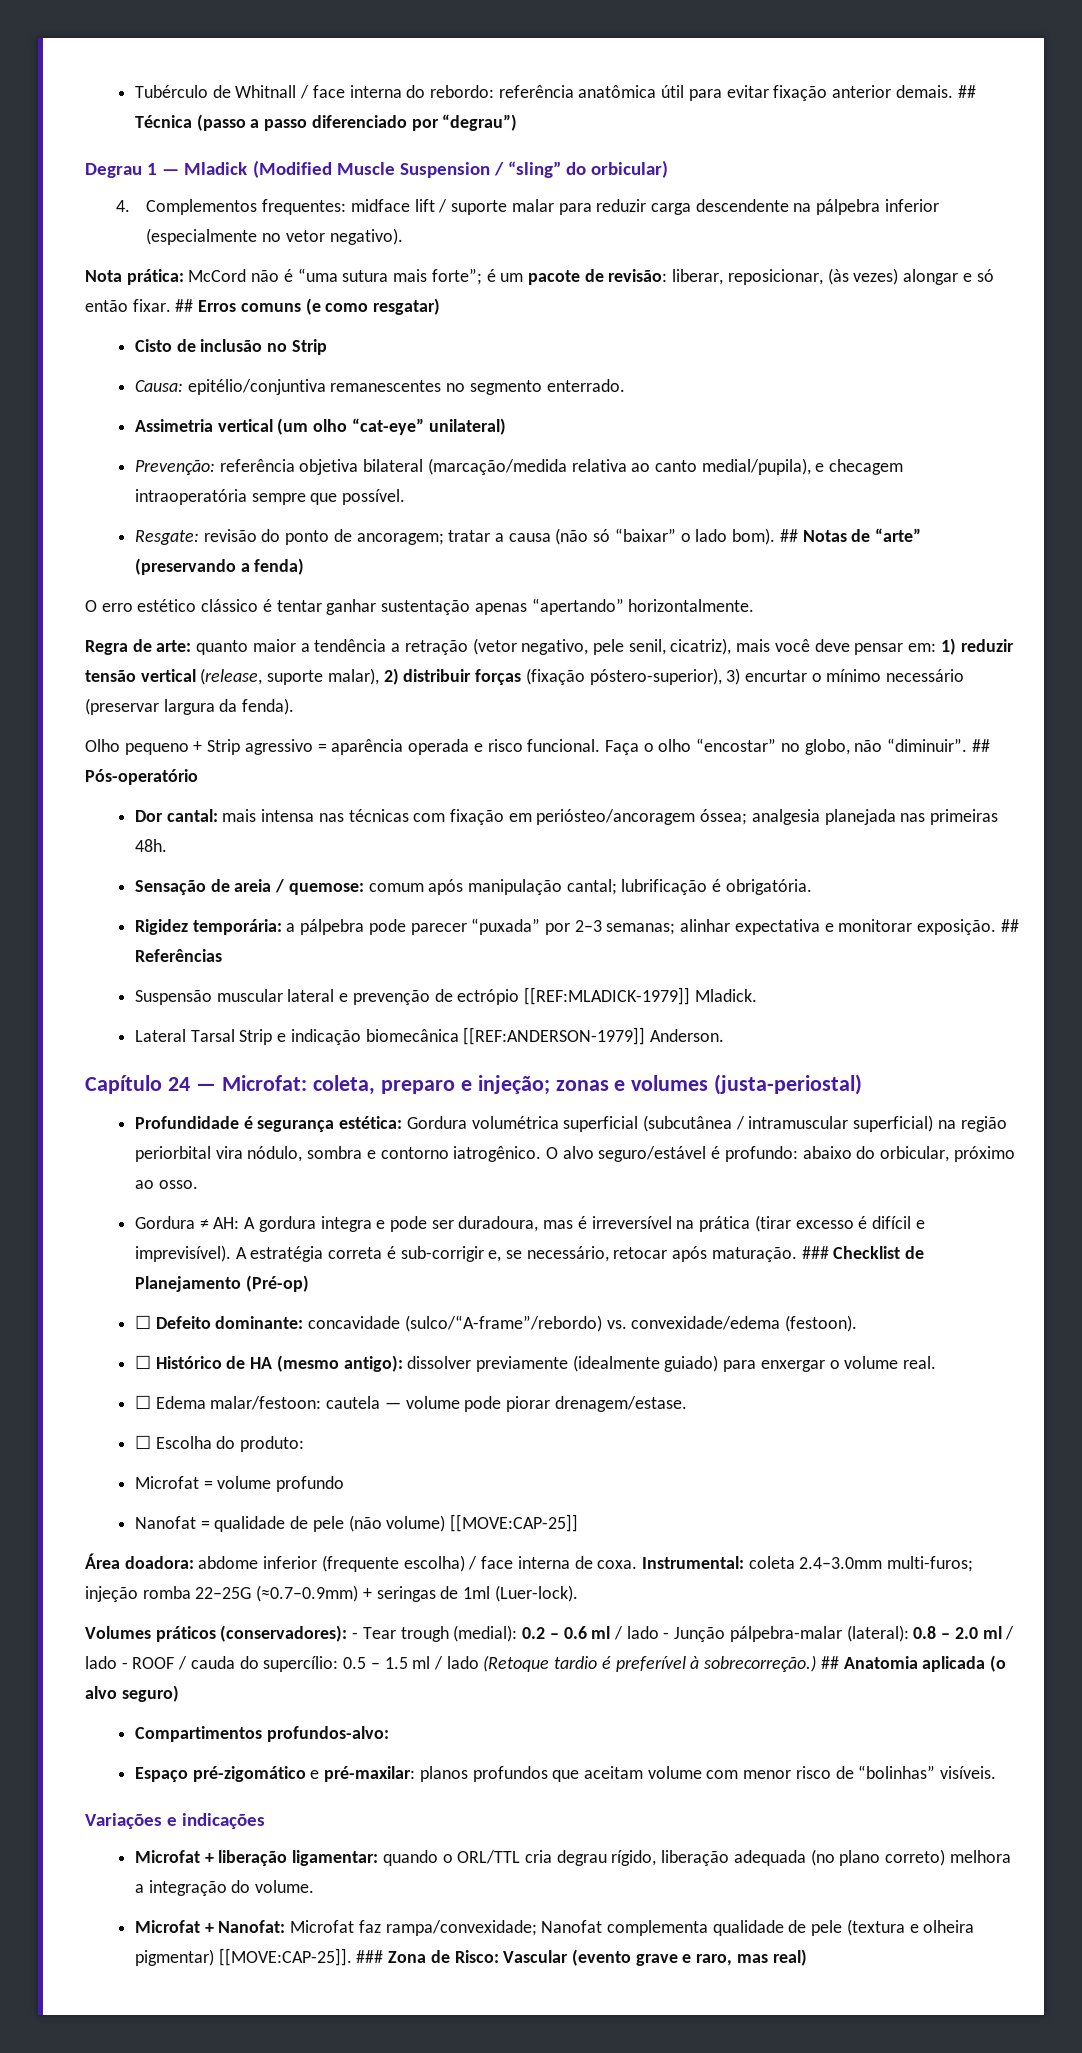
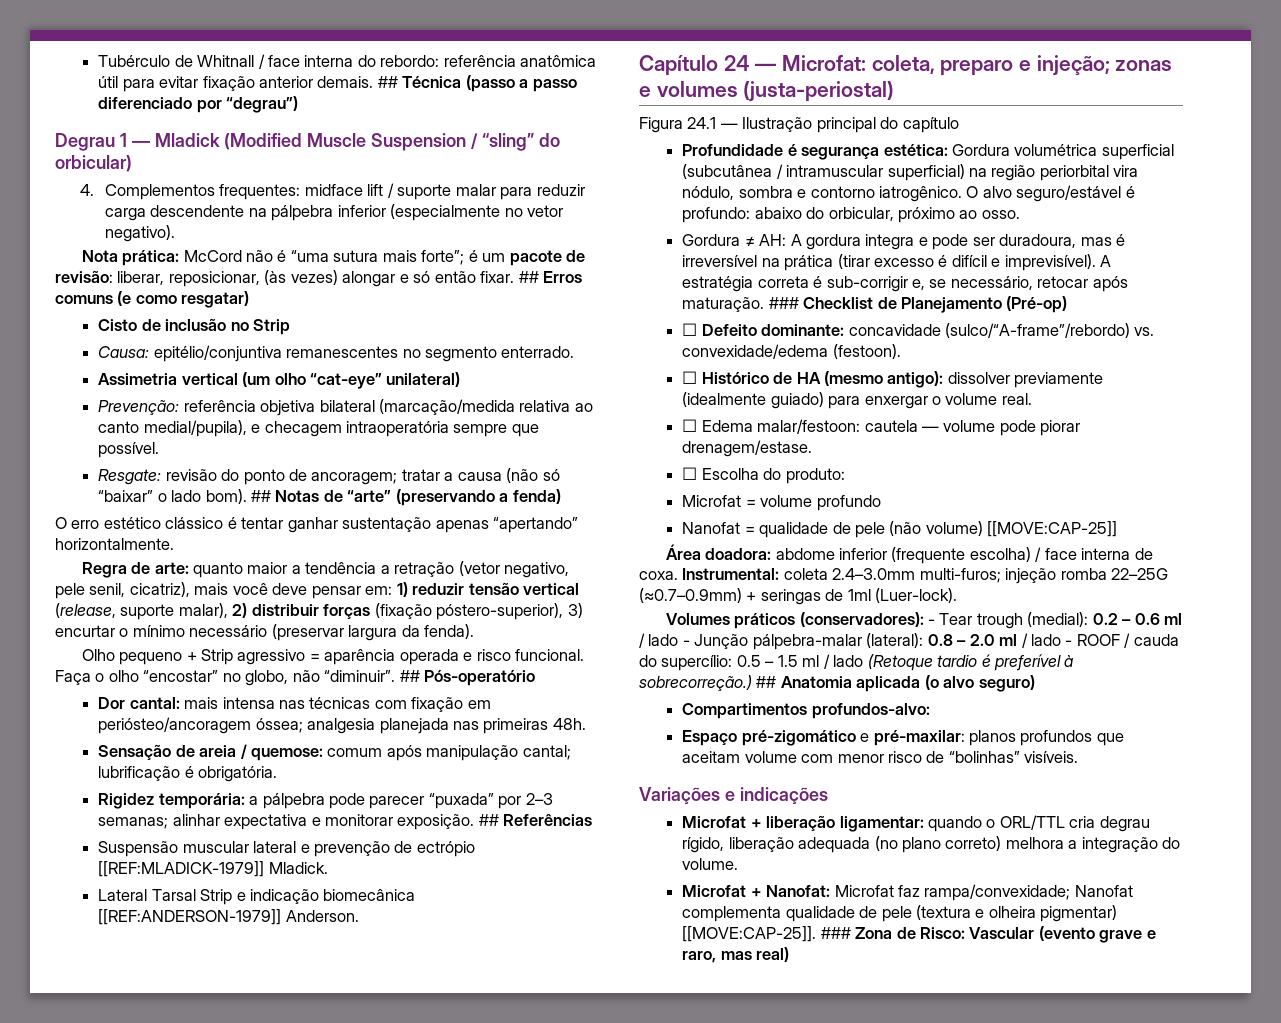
+ Figura 24.1 — Ilustração principal do capítulo

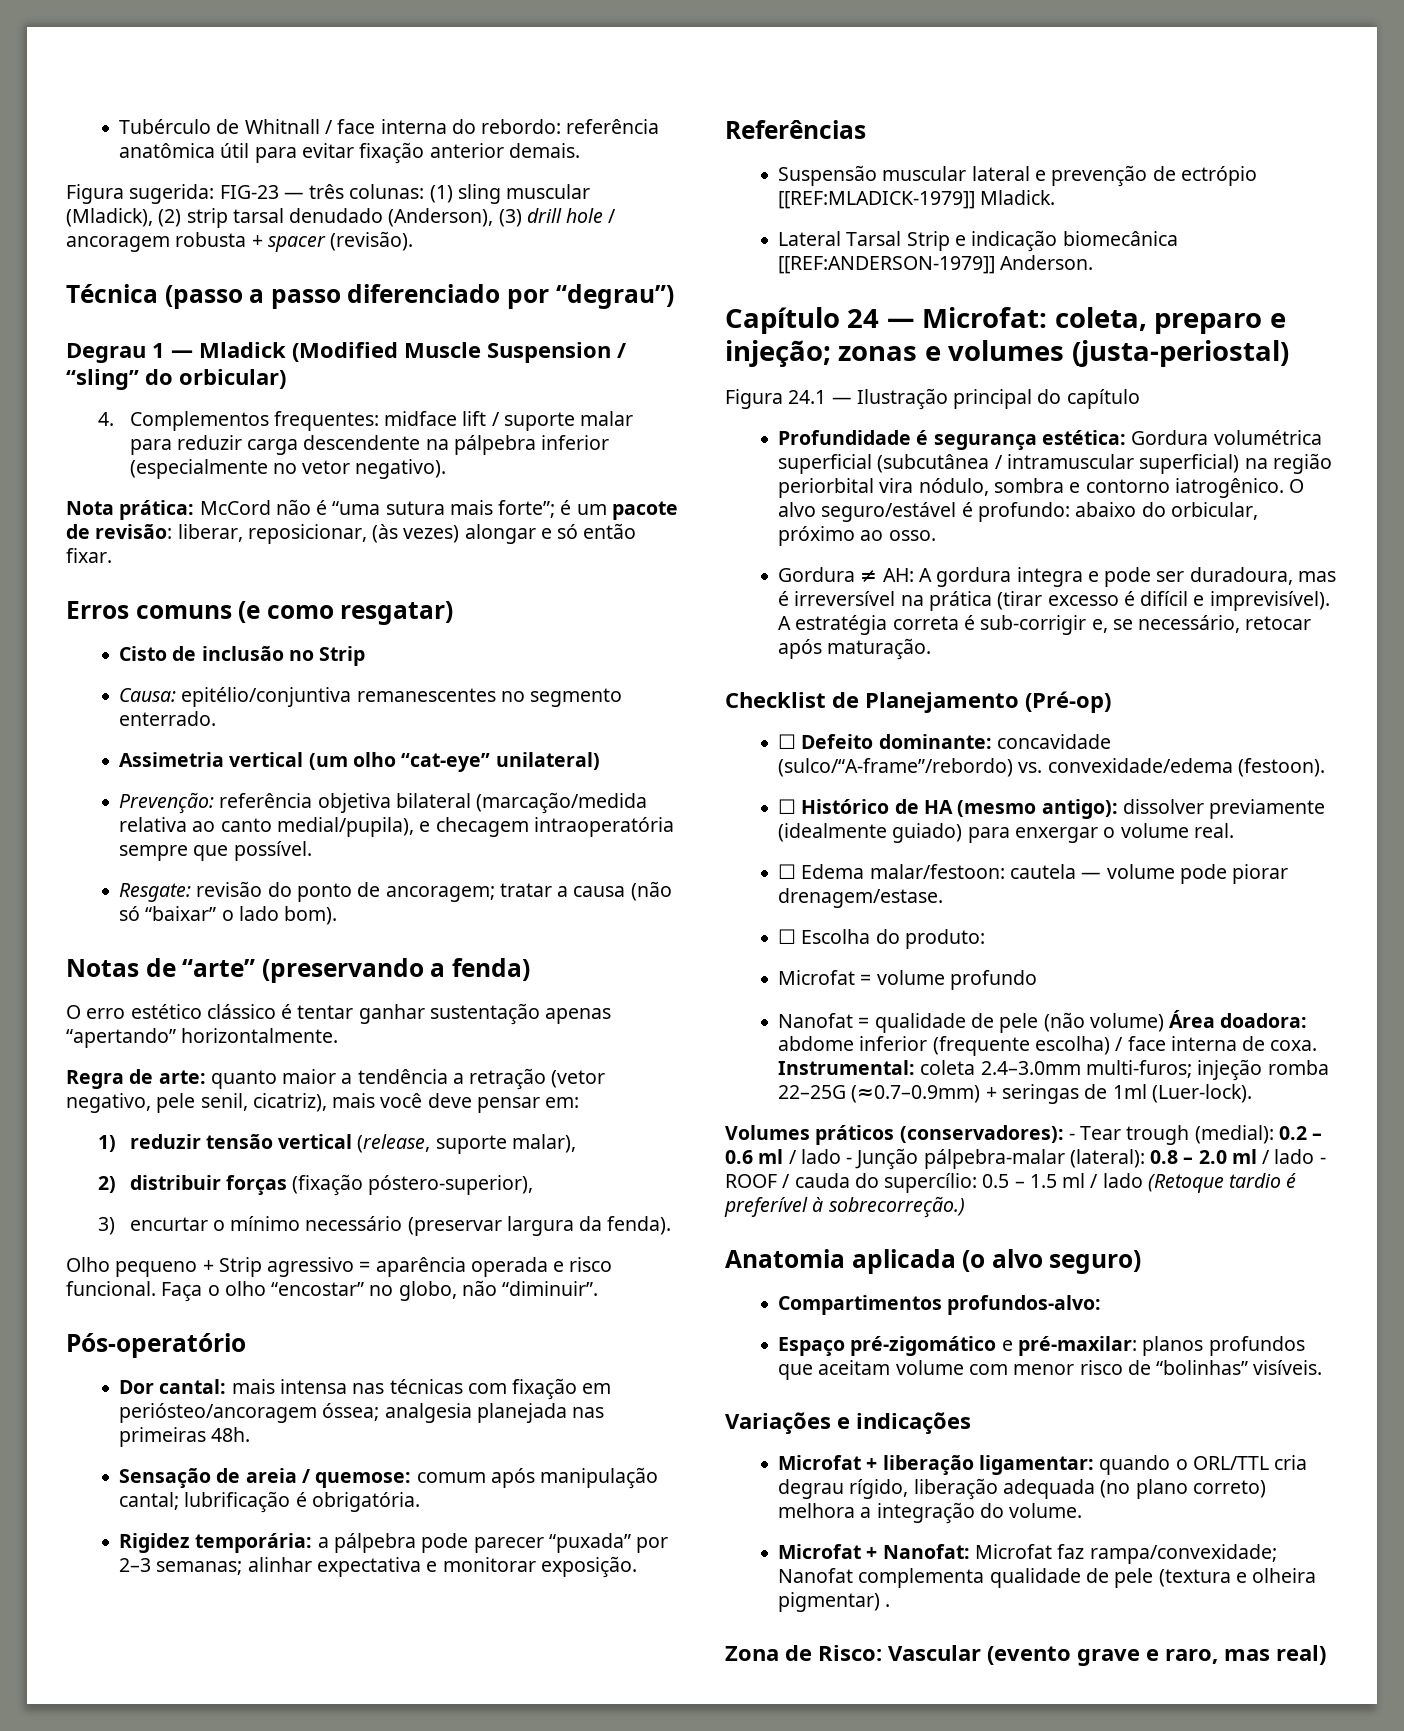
- Tubérculo de Whitnall / face interna do rebordo: referência anatômica útil para evitar fixação anterior demais. ## Técnica (passo a passo diferenciado por “degrau”)
+ Tubérculo de Whitnall / face interna do rebordo: referência anatômica útil para evitar fixação anterior demais.
+ Figura sugerida: FIG-23 — três colunas: (1) sling muscular (Mladick), (2) strip tarsal denudado (Anderson), (3) drill hole / ancoragem robusta + spacer (revisão).
+ Técnica (passo a passo diferenciado por “degrau”)
- Nota prática: McCord não é “uma sutura mais forte”; é um pacote de revisão: liberar, reposicionar, (às vezes) alongar e só então fixar. ## Erros comuns (e como resgatar)
+ Nota prática: McCord não é “uma sutura mais forte”; é um pacote de revisão: liberar, reposicionar, (às vezes) alongar e só então fixar.
+ Erros comuns (e como resgatar)
- Resgate: revisão do ponto de ancoragem; tratar a causa (não só “baixar” o lado bom). ## Notas de “arte” (preservando a fenda)
+ Resgate: revisão do ponto de ancoragem; tratar a causa (não só “baixar” o lado bom).
+ Notas de “arte” (preservando a fenda)
- Regra de arte: quanto maior a tendência a retração (vetor negativo, pele senil, cicatriz), mais você deve pensar em: 1) reduzir tensão vertical (release, suporte malar), 2) distribuir forças (fixação póstero-superior), 3) encurtar o mínimo necessário (preservar largura da fenda).
+ Regra de arte: quanto maior a tendência a retração (vetor negativo, pele senil, cicatriz), mais você deve pensar em:
+ 1) reduzir tensão vertical (release, suporte malar),
+ 2) distribuir forças (fixação póstero-superior),
+ 3) encurtar o mínimo necessário (preservar largura da fenda).
- Faça o olho “encostar” no globo, não “diminuir”. ## Pós-operatório
+ Faça o olho “encostar” no globo, não “diminuir”.
+ Pós-operatório
- Rigidez temporária: a pálpebra pode parecer “puxada” por 2–3 semanas; alinhar expectativa e monitorar exposição. ## Referências
+ Rigidez temporária: a pálpebra pode parecer “puxada” por 2–3 semanas; alinhar expectativa e monitorar exposição.
+ Referências
- A estratégia correta é sub-corrigir e, se necessário, retocar após maturação. ### Checklist de Planejamento (Pré-op)
+ A estratégia correta é sub-corrigir e, se necessário, retocar após maturação.
+ Checklist de Planejamento (Pré-op)
- Nanofat = qualidade de pele (não volume) [[MOVE:CAP-25]]
- Área doadora: abdome inferior (frequente escolha) / face interna de coxa.
+ Nanofat = qualidade de pele (não volume) Área doadora: abdome inferior (frequente escolha) / face interna de coxa.
- Volumes práticos (conservadores): - Tear trough (medial): 0.2 – 0.6 ml / lado - Junção pálpebra-malar (lateral): 0.8 – 2.0 ml / lado - ROOF / cauda do supercílio: 0.5 – 1.5 ml / lado (Retoque tardio é preferível à sobrecorreção.) ## Anatomia aplicada (o alvo seguro)
+ Volumes práticos (conservadores): - Tear trough (medial): 0.2 – 0.6 ml / lado - Junção pálpebra-malar (lateral): 0.8 – 2.0 ml / lado - ROOF / cauda do supercílio: 0.5 – 1.5 ml / lado (Retoque tardio é preferível à sobrecorreção.)
+ Anatomia aplicada (o alvo seguro)
- Microfat + Nanofat: Microfat faz rampa/convexidade; Nanofat complementa qualidade de pele (textura e olheira pigmentar) [[MOVE:CAP-25]]. ### Zona de Risco: Vascular (evento grave e raro, mas real)
+ Microfat + Nanofat: Microfat faz rampa/convexidade; Nanofat complementa qualidade de pele (textura e olheira pigmentar) .
+ Zona de Risco: Vascular (evento grave e raro, mas real)

